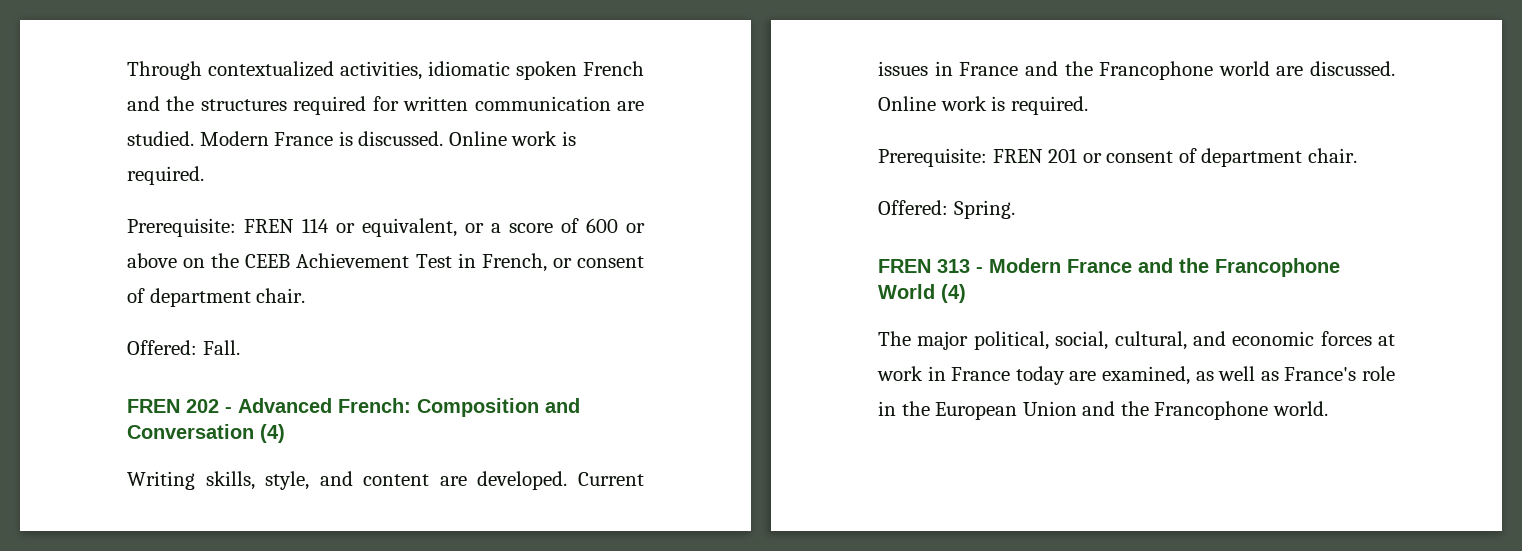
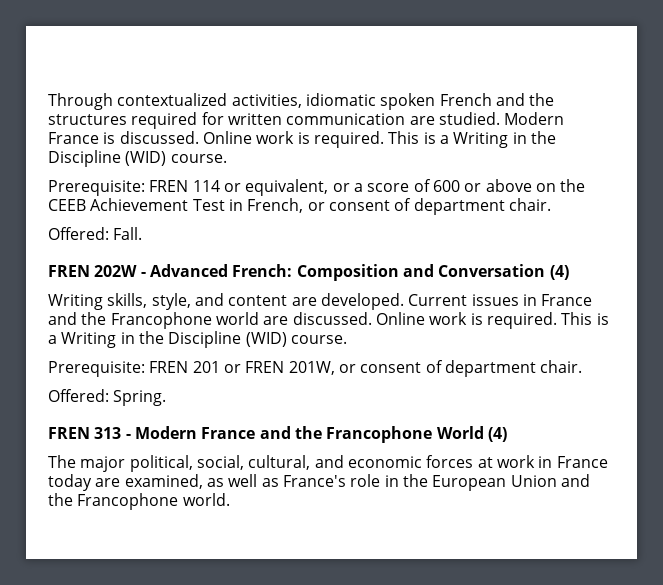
- Modern France is discussed. Online work is required.
+ Modern France is discussed. Online work is required. This is a Writing in the Discipline (WID) course.
- FREN 202 - Advanced French: Composition and Conversation (4)
+ FREN 202W - Advanced French: Composition and Conversation (4)
- Current issues in France and the Francophone world are discussed. Online work is required.
+ Current issues in France and the Francophone world are discussed. Online work is required. This is a Writing in the Discipline (WID) course.
- Prerequisite: FREN 201 or consent of department chair.
+ Prerequisite: FREN 201 or FREN 201W, or consent of department chair.

